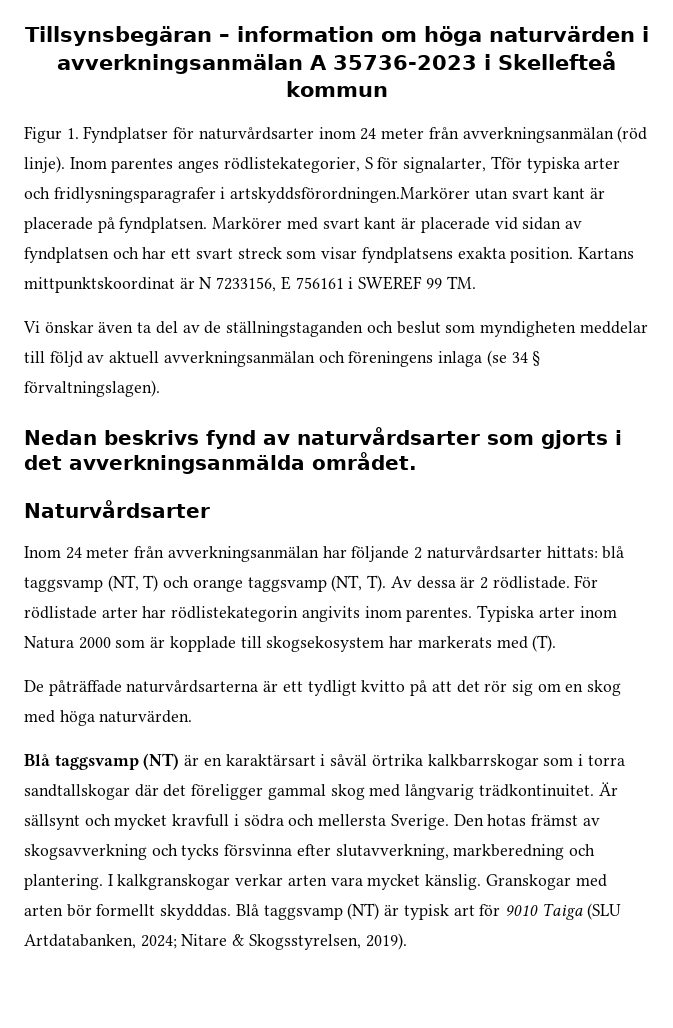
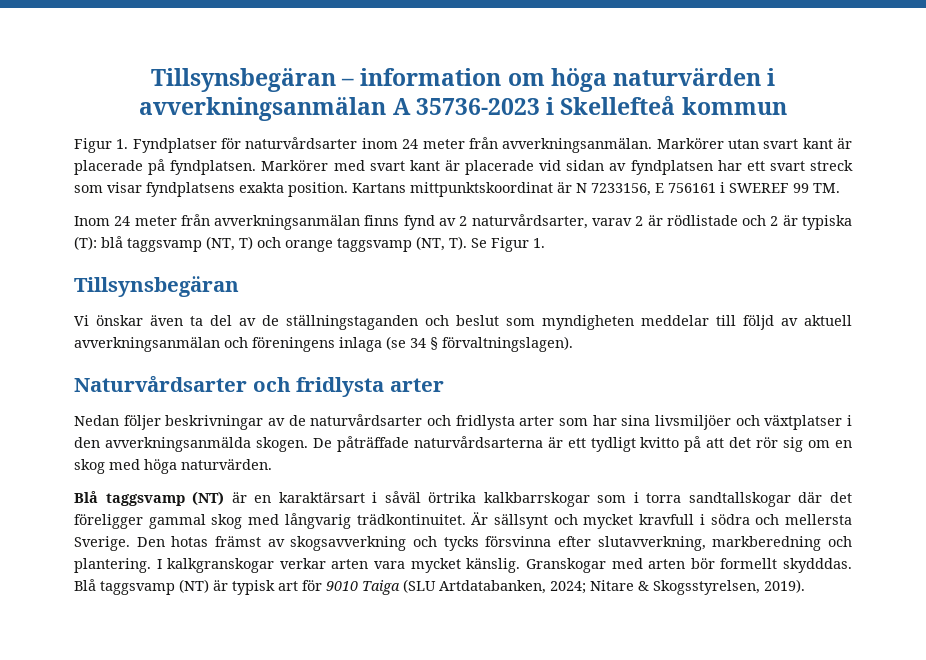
- Figur 1. Fyndplatser för naturvårdsarter inom 24 meter från avverkningsanmälan (röd linje). Inom parentes anges rödlistekategorier, S för signalarter, Tför typiska arter och fridlysningsparagrafer i artskyddsförordningen.Markörer utan svart kant är placerade på fyndplatsen.
+ Figur 1. Fyndplatser för naturvårdsarter inom 24 meter från avverkningsanmälan. Markörer utan svart kant är placerade på fyndplatsen.
- Markörer med svart kant är placerade vid sidan av fyndplatsen och har ett svart streck som visar fyndplatsens exakta position.
+ Markörer med svart kant är placerade vid sidan av fyndplatsen har ett svart streck som visar fyndplatsens exakta position.
+ Inom 24 meter från avverkningsanmälan finns fynd av 2 naturvårdsarter, varav 2 är rödlistade och 2 är typiska (T): blå taggsvamp (NT, T) och orange taggsvamp (NT, T). Se Figur 1.
+ Tillsynsbegäran
- Nedan beskrivs fynd av naturvårdsarter som gjorts i det avverkningsanmälda området.
- Naturvårdsarter
- Inom 24 meter från avverkningsanmälan har följande 2 naturvårdsarter hittats: blå taggsvamp (NT, T) och orange taggsvamp (NT, T). Av dessa är 2 rödlistade. För rödlistade arter har rödlistekategorin angivits inom parentes. Typiska arter inom Natura 2000 som är kopplade till skogsekosystem har markerats med (T).
- De påträffade naturvårdsarterna är ett tydligt kvitto på att det rör sig om en skog med höga naturvärden.
+ Naturvårdsarter och fridlysta arter
+ Nedan följer beskrivningar av de naturvårdsarter och fridlysta arter som har sina livsmiljöer och växtplatser i den avverkningsanmälda skogen. De påträffade naturvårdsarterna är ett tydligt kvitto på att det rör sig om en skog med höga naturvärden.

